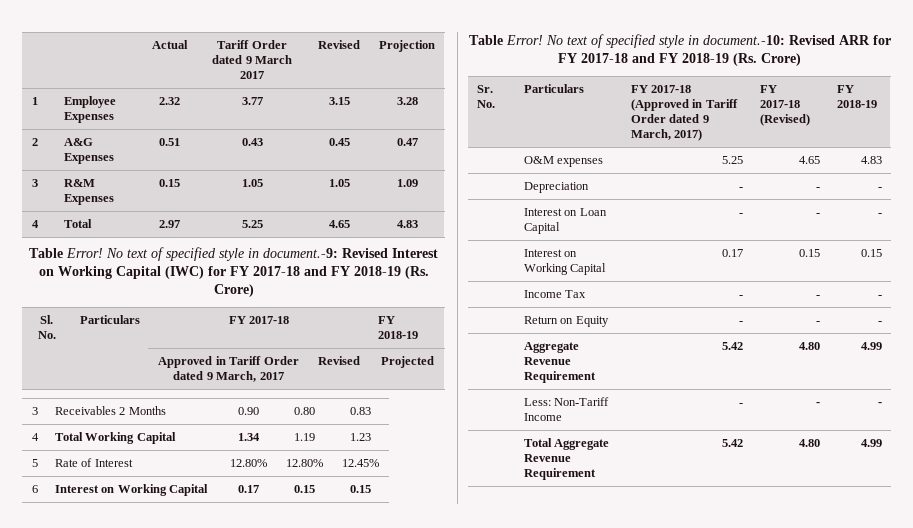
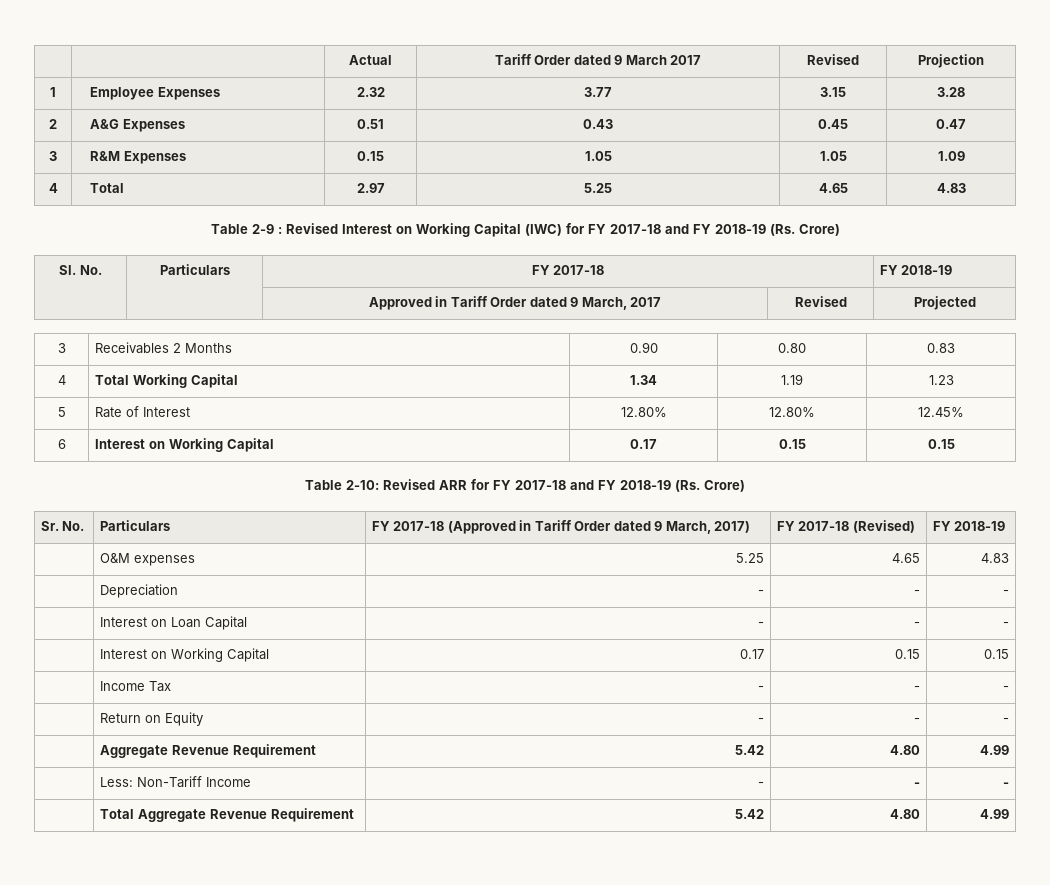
- Table Error! No text of specified style in document.-9: Revised Interest on Working Capital (IWC) for FY 2017-18 and FY 2018-19 (Rs. Crore)
+ Table 2-9 : Revised Interest on Working Capital (IWC) for FY 2017-18 and FY 2018-19 (Rs. Crore)
- Table Error! No text of specified style in document.-10: Revised ARR for FY 2017-18 and FY 2018-19 (Rs. Crore)
+ Table 2-10: Revised ARR for FY 2017-18 and FY 2018-19 (Rs. Crore)

